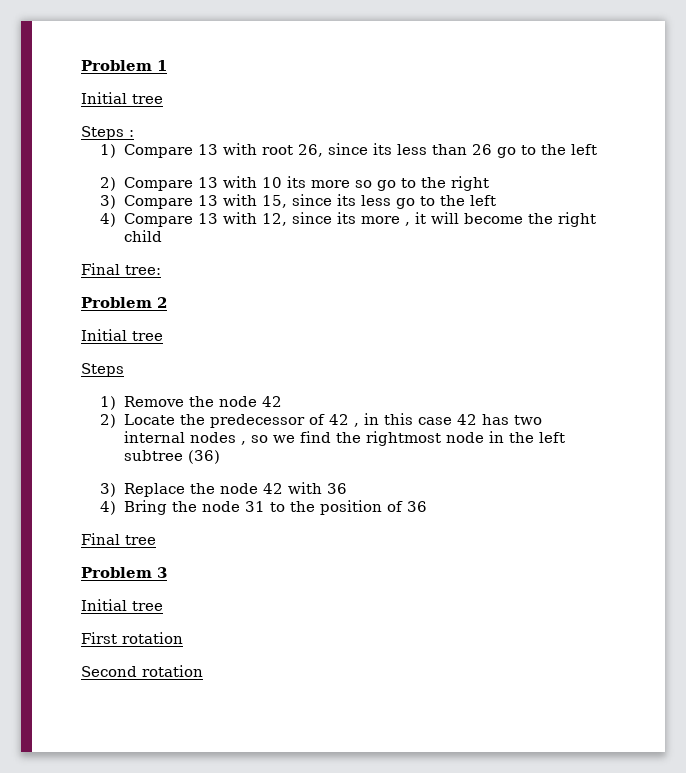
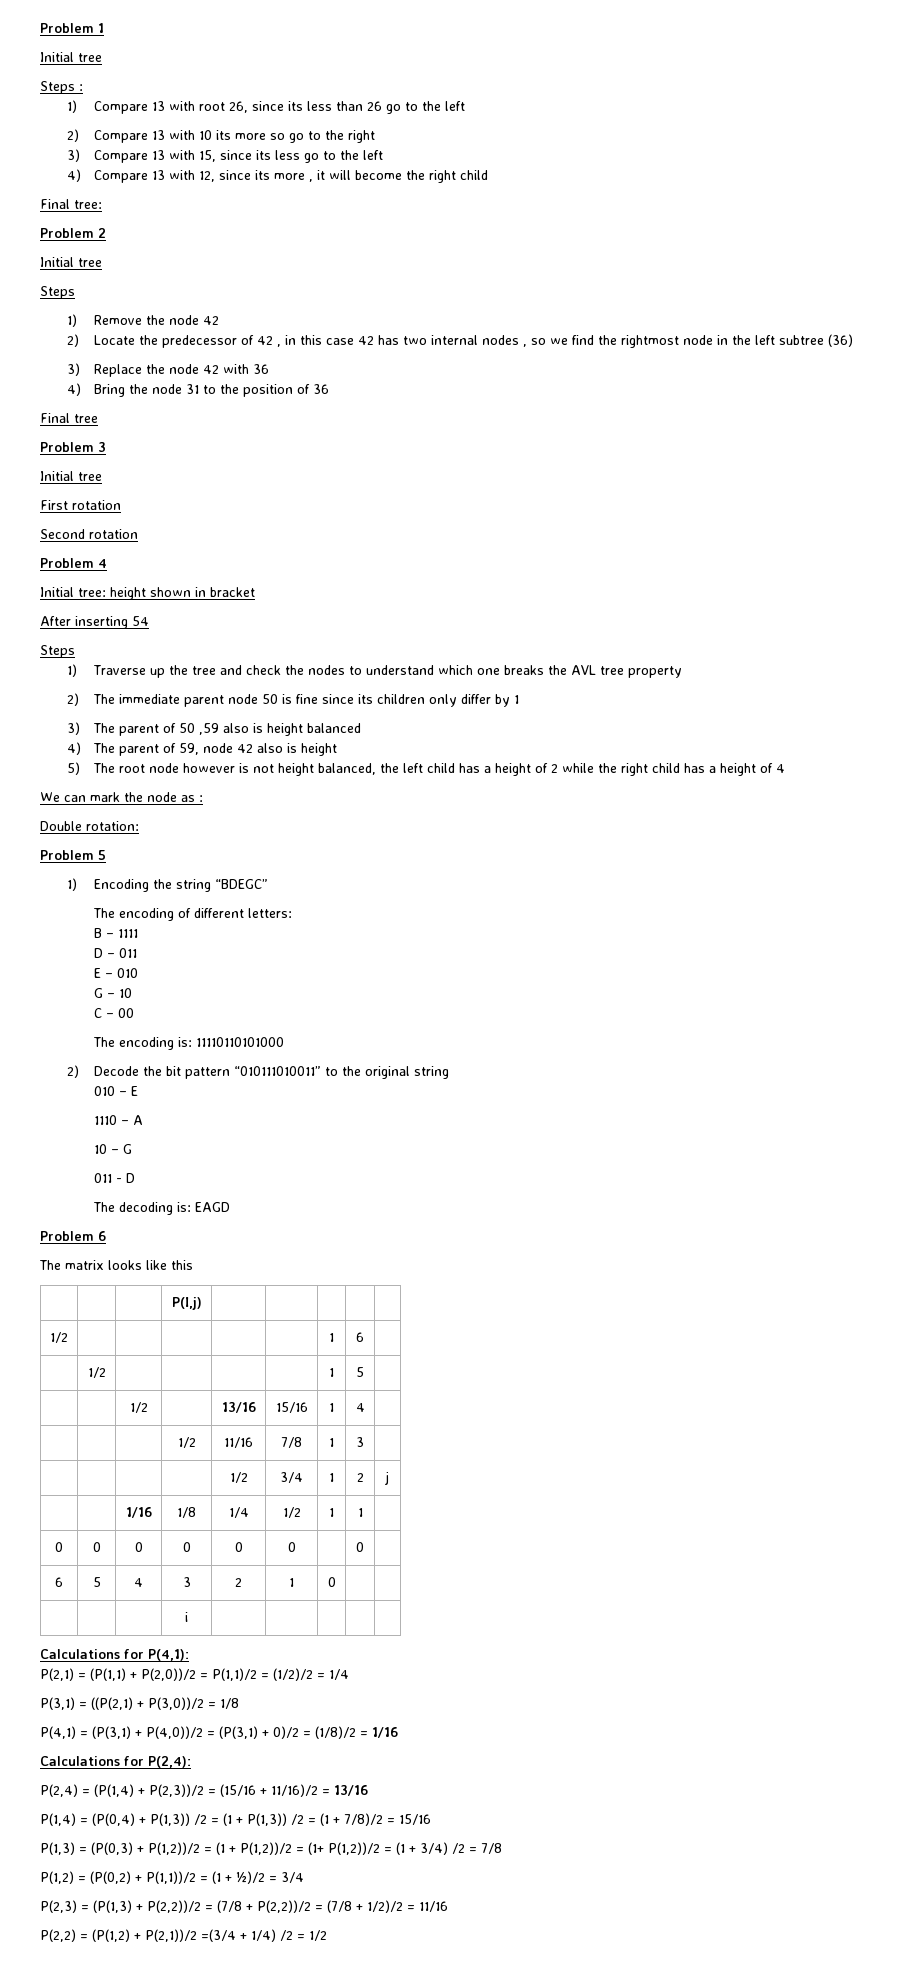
+ Problem 4
+ Initial tree: height shown in bracket
+ After inserting 54
+ Steps
+ 1) Traverse up the tree and check the nodes to understand which one breaks the AVL tree property
+ 2) The immediate parent node 50 is fine since its children only differ by 1
+ 3) The parent of 50 ,59 also is height balanced
+ 4) The parent of 59, node 42 also is height
+ 5) The root node however is not height balanced, the left child has a height of 2 while the right child has a height of 4
+ We can mark the node as :
+ Double rotation:
+ Problem 5
+ 1) Encoding the string “BDEGC”
+ The encoding of different letters:
+ B – 1111
+ D – 011
+ E – 010
+ G – 10
+ C – 00
+ The encoding is: 11110110101000
+ 2) Decode the bit pattern “010111010011” to the original string
+ 010 – E
+ 1110 – A
+ 10 – G
+ 011 - D
+ The decoding is: EAGD
+ Problem 6
+ The matrix looks like this
+ | | | P(I,j) | | | | |
+ 1/2 | | | | | | 1 | 6 |
+ | 1/2 | | | | | 1 | 5 |
+ | | 1/2 | | 13/16 | 15/16 | 1 | 4 |
+ | | | 1/2 | 11/16 | 7/8 | 1 | 3 |
+ | | | | 1/2 | 3/4 | 1 | 2 | j
+ | | 1/16 | 1/8 | 1/4 | 1/2 | 1 | 1 |
+ 0 | 0 | 0 | 0 | 0 | 0 | | 0 |
+ 6 | 5 | 4 | 3 | 2 | 1 | 0 | |
+ | | | i | | | | |
+ Calculations for P(4,1):
+ P(2,1) = (P(1,1) + P(2,0))/2 = P(1,1)/2 = (1/2)/2 = 1/4
+ P(3,1) = ((P(2,1) + P(3,0))/2 = 1/8
+ P(4,1) = (P(3,1) + P(4,0))/2 = (P(3,1) + 0)/2 = (1/8)/2 = 1/16
+ Calculations for P(2,4):
+ P(2,4) = (P(1,4) + P(2,3))/2 = (15/16 + 11/16)/2 = 13/16
+ P(1,4) = (P(0,4) + P(1,3)) /2 = (1 + P(1,3)) /2 = (1 + 7/8)/2 = 15/16
+ P(1,3) = (P(0,3) + P(1,2))/2 = (1 + P(1,2))/2 = (1+ P(1,2))/2 = (1 + 3/4) /2 = 7/8
+ P(1,2) = (P(0,2) + P(1,1))/2 = (1 + ½)/2 = 3/4
+ P(2,3) = (P(1,3) + P(2,2))/2 = (7/8 + P(2,2))/2 = (7/8 + 1/2)/2 = 11/16
+ P(2,2) = (P(1,2) + P(2,1))/2 =(3/4 + 1/4) /2 = 1/2

